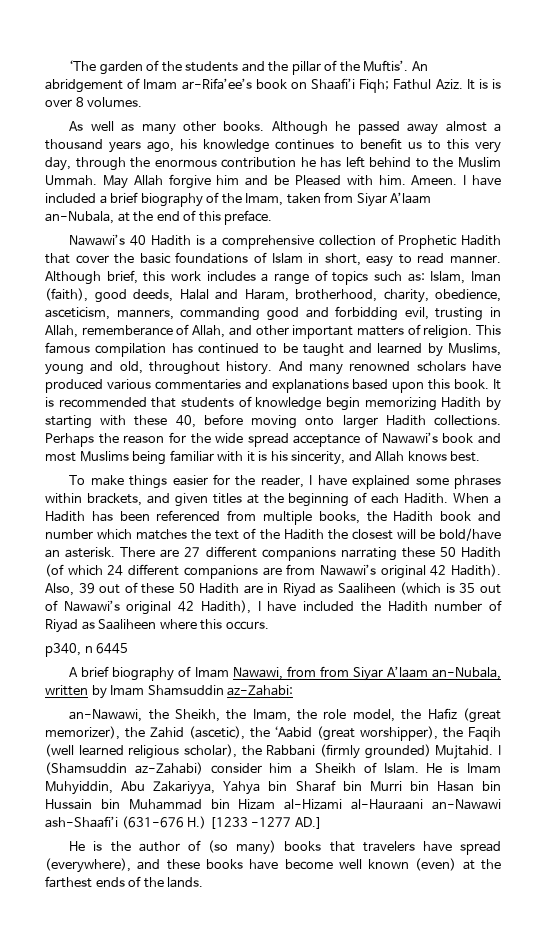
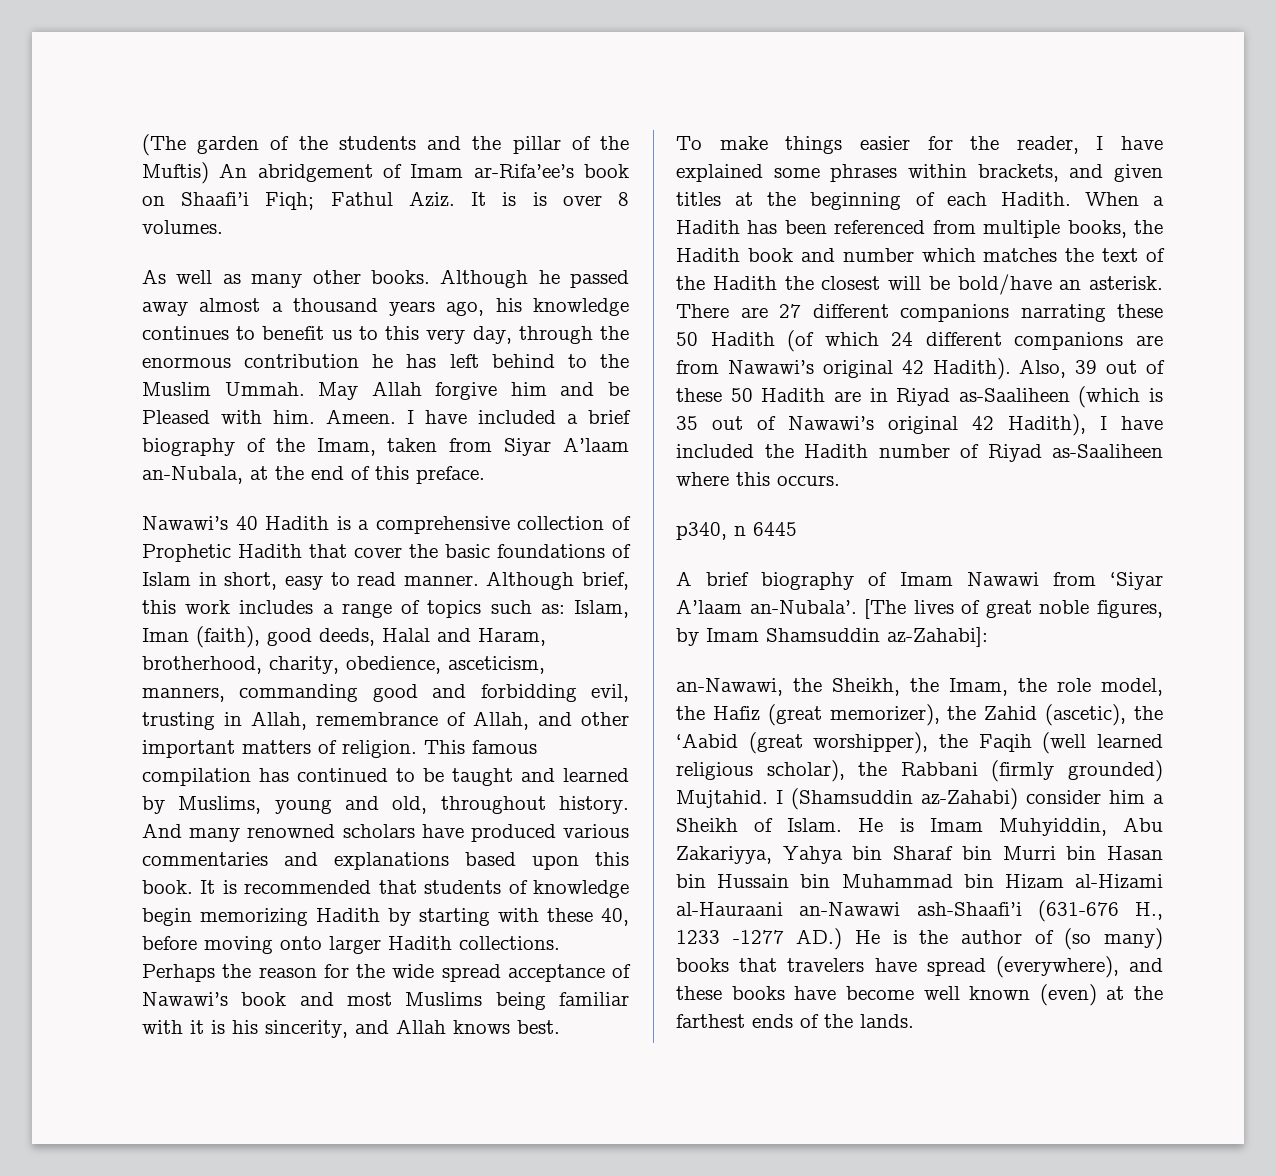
- ‘The garden of the students and the pillar of the Muftis’. An abridgement of Imam ar-Rifa’ee’s book on Shaafi’i Fiqh; Fathul Aziz.
+ (The garden of the students and the pillar of the Muftis) An abridgement of Imam ar-Rifa’ee’s book on Shaafi’i Fiqh; Fathul Aziz.
- Although brief, this work includes a range of topics such as: Islam, Iman (faith), good deeds, Halal and Haram, brotherhood, charity, obedience, asceticism, manners, commanding good and forbidding evil, trusting in Allah, rememberance of Allah, and other important matters of religion.
+ Although brief, this work includes a range of topics such as: Islam, Iman (faith), good deeds, Halal and Haram, brotherhood, charity, obedience, asceticism, manners, commanding good and forbidding evil, trusting in Allah, remembrance of Allah, and other important matters of religion.
- Also, 39 out of these 50 Hadith are in Riyad as Saaliheen (which is 35 out of Nawawi’s original 42 Hadith), I have included the Hadith number of Riyad as Saaliheen where this occurs.
+ Also, 39 out of these 50 Hadith are in Riyad as-Saaliheen (which is 35 out of Nawawi’s original 42 Hadith), I have included the Hadith number of Riyad as-Saaliheen where this occurs.
- A brief biography of Imam Nawawi, from from Siyar A’laam an-Nubala, written by Imam Shamsuddin az-Zahabi:
+ A brief biography of Imam Nawawi from ‘Siyar A’laam an-Nubala’. [The lives of great noble figures, by Imam Shamsuddin az-Zahabi]:
- He is Imam Muhyiddin, Abu Zakariyya, Yahya bin Sharaf bin Murri bin Hasan bin Hussain bin Muhammad bin Hizam al-Hizami al-Hauraani an-Nawawi ash-Shaafi’i (631-676 H.) [1233 -1277 AD.]
- He is the author of (so many) books that travelers have spread (everywhere), and these books have become well known (even) at the farthest ends of the lands.
+ He is Imam Muhyiddin, Abu Zakariyya, Yahya bin Sharaf bin Murri bin Hasan bin Hussain bin Muhammad bin Hizam al-Hizami al-Hauraani an-Nawawi ash-Shaafi’i (631-676 H., 1233 -1277 AD.) He is the author of (so many) books that travelers have spread (everywhere), and these books have become well known (even) at the farthest ends of the lands.

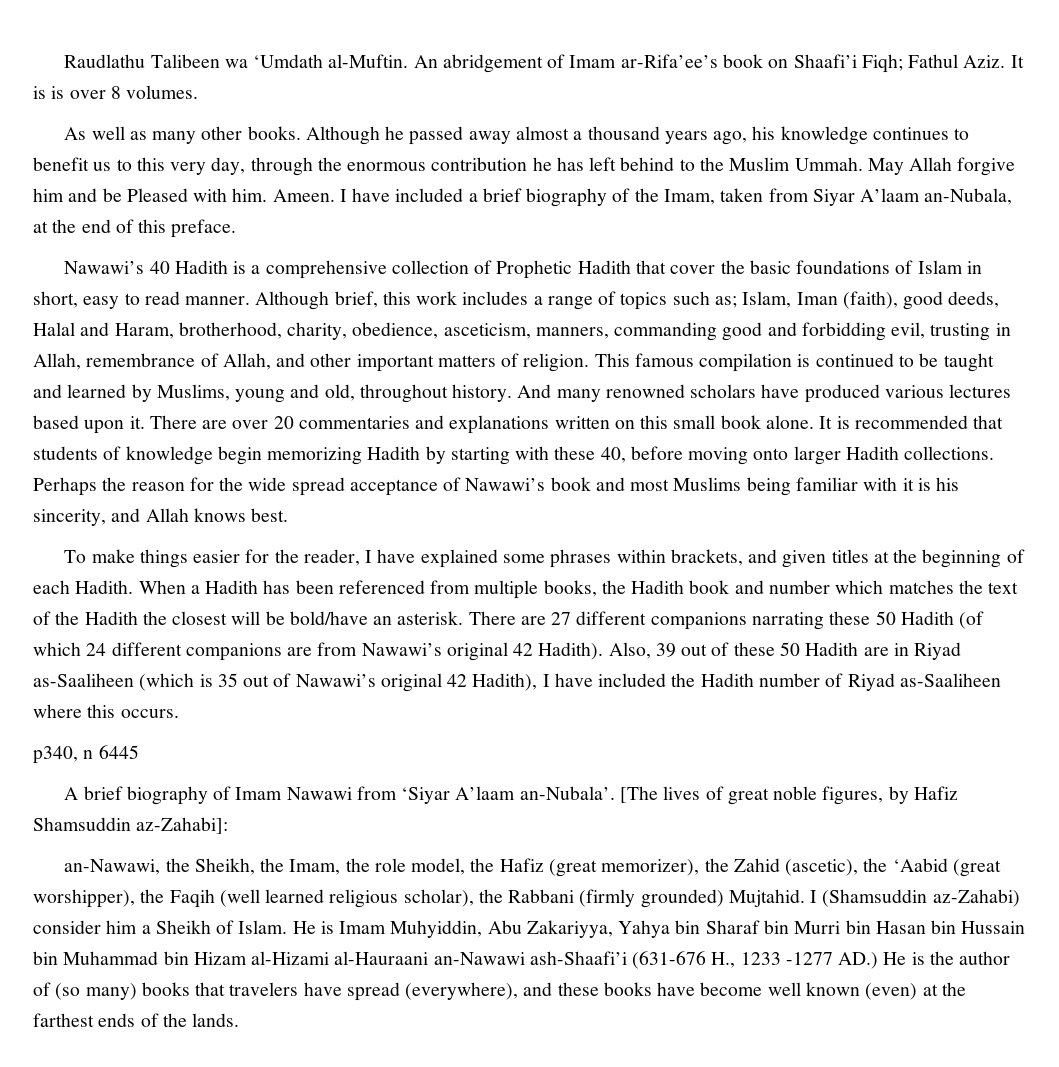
- (The garden of the students and the pillar of the Muftis) An abridgement of Imam ar-Rifa’ee’s book on Shaafi’i Fiqh; Fathul Aziz.
+ Raudlathu Talibeen wa ‘Umdath al-Muftin. An abridgement of Imam ar-Rifa’ee’s book on Shaafi’i Fiqh; Fathul Aziz.
- Although brief, this work includes a range of topics such as: Islam, Iman (faith), good deeds, Halal and Haram, brotherhood, charity, obedience, asceticism, manners, commanding good and forbidding evil, trusting in Allah, remembrance of Allah, and other important matters of religion.
+ Although brief, this work includes a range of topics such as; Islam, Iman (faith), good deeds, Halal and Haram, brotherhood, charity, obedience, asceticism, manners, commanding good and forbidding evil, trusting in Allah, remembrance of Allah, and other important matters of religion.
- This famous compilation has continued to be taught and learned by Muslims, young and old, throughout history.
+ This famous compilation is continued to be taught and learned by Muslims, young and old, throughout history.
- And many renowned scholars have produced various commentaries and explanations based upon this book.
+ And many renowned scholars have produced various lectures based upon it. There are over 20 commentaries and explanations written on this small book alone.
- [The lives of great noble figures, by Imam Shamsuddin az-Zahabi]:
+ [The lives of great noble figures, by Hafiz Shamsuddin az-Zahabi]:

